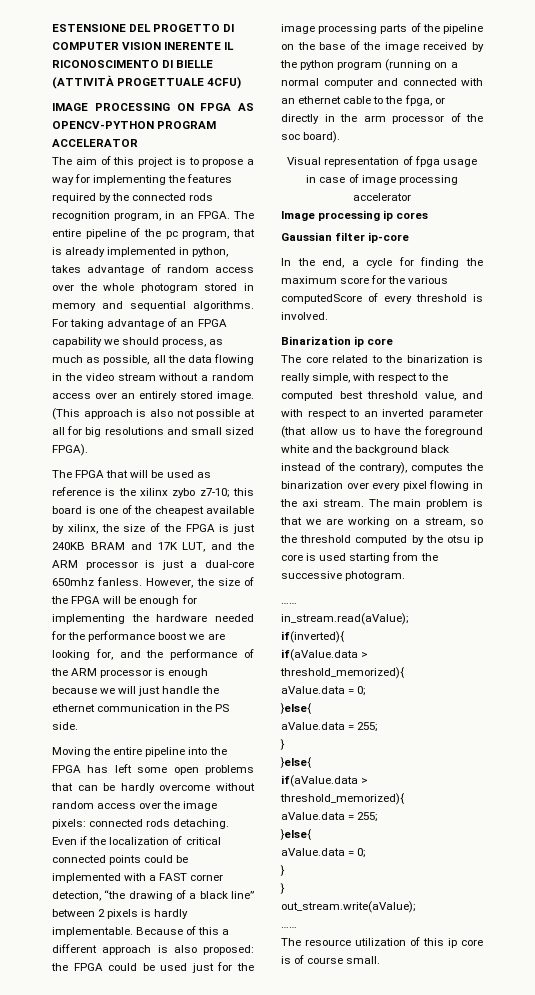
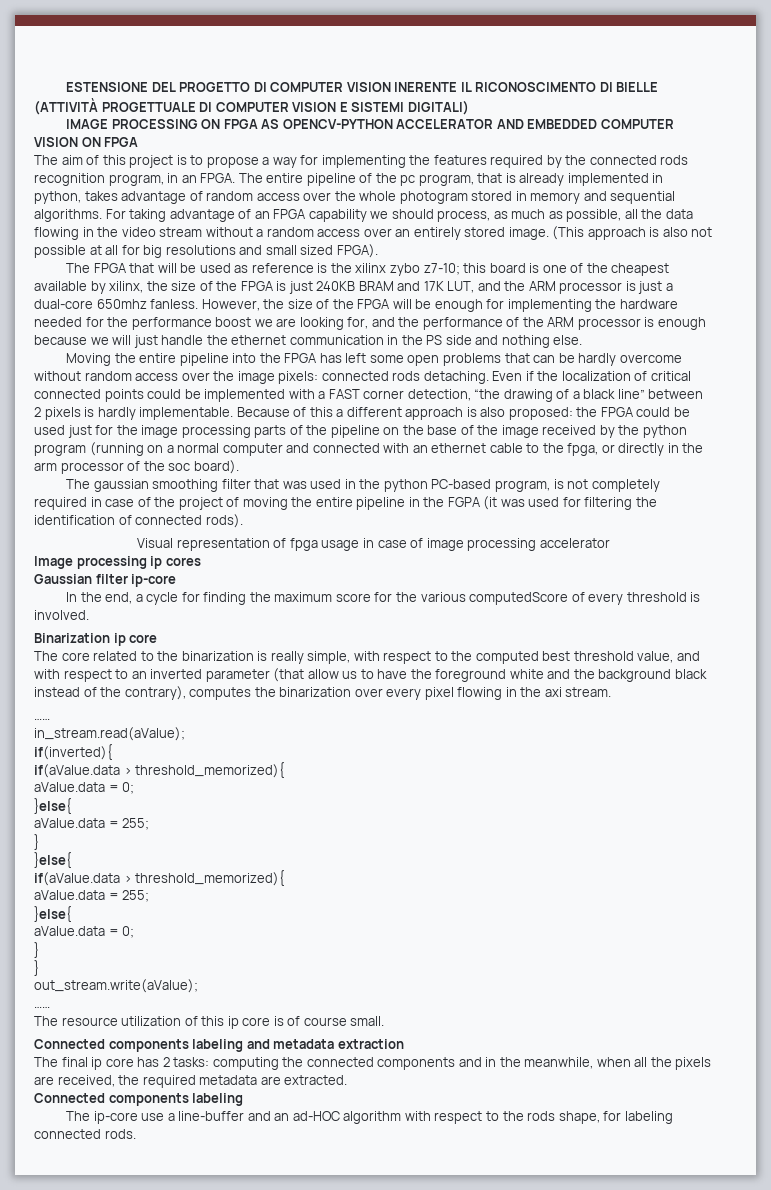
- ESTENSIONE DEL PROGETTO DI COMPUTER VISION INERENTE IL RICONOSCIMENTO DI BIELLE (ATTIVITÀ PROGETTUALE 4CFU)
+ ESTENSIONE DEL PROGETTO DI COMPUTER VISION INERENTE IL RICONOSCIMENTO DI BIELLE (ATTIVITÀ PROGETTUALE DI COMPUTER VISION E SISTEMI DIGITALI)
- IMAGE PROCESSING ON FPGA AS OPENCV-PYTHON PROGRAM ACCELERATOR
+ IMAGE PROCESSING ON FPGA AS OPENCV-PYTHON ACCELERATOR AND EMBEDDED COMPUTER VISION ON FPGA
- However, the size of the FPGA will be enough for implementing the hardware needed for the performance boost we are looking for, and the performance of the ARM processor is enough because we will just handle the ethernet communication in the PS side.
+ However, the size of the FPGA will be enough for implementing the hardware needed for the performance boost we are looking for, and the performance of the ARM processor is enough because we will just handle the ethernet communication in the PS side and nothing else.
+ The gaussian smoothing filter that was used in the python PC-based program, is not completely required in case of the project of moving the entire pipeline in the FGPA (it was used for filtering the identification of connected rods).
- The main problem is that we are working on a stream, so the threshold computed by the otsu ip core is used starting from the successive photogram.
+ Connected components labeling and metadata extraction
+ The final ip core has 2 tasks: computing the connected components and in the meanwhile, when all the pixels are received, the required metadata are extracted.
+ Connected components labeling
+ The ip-core use a line-buffer and an ad-HOC algorithm with respect to the rods shape, for labeling connected rods.

